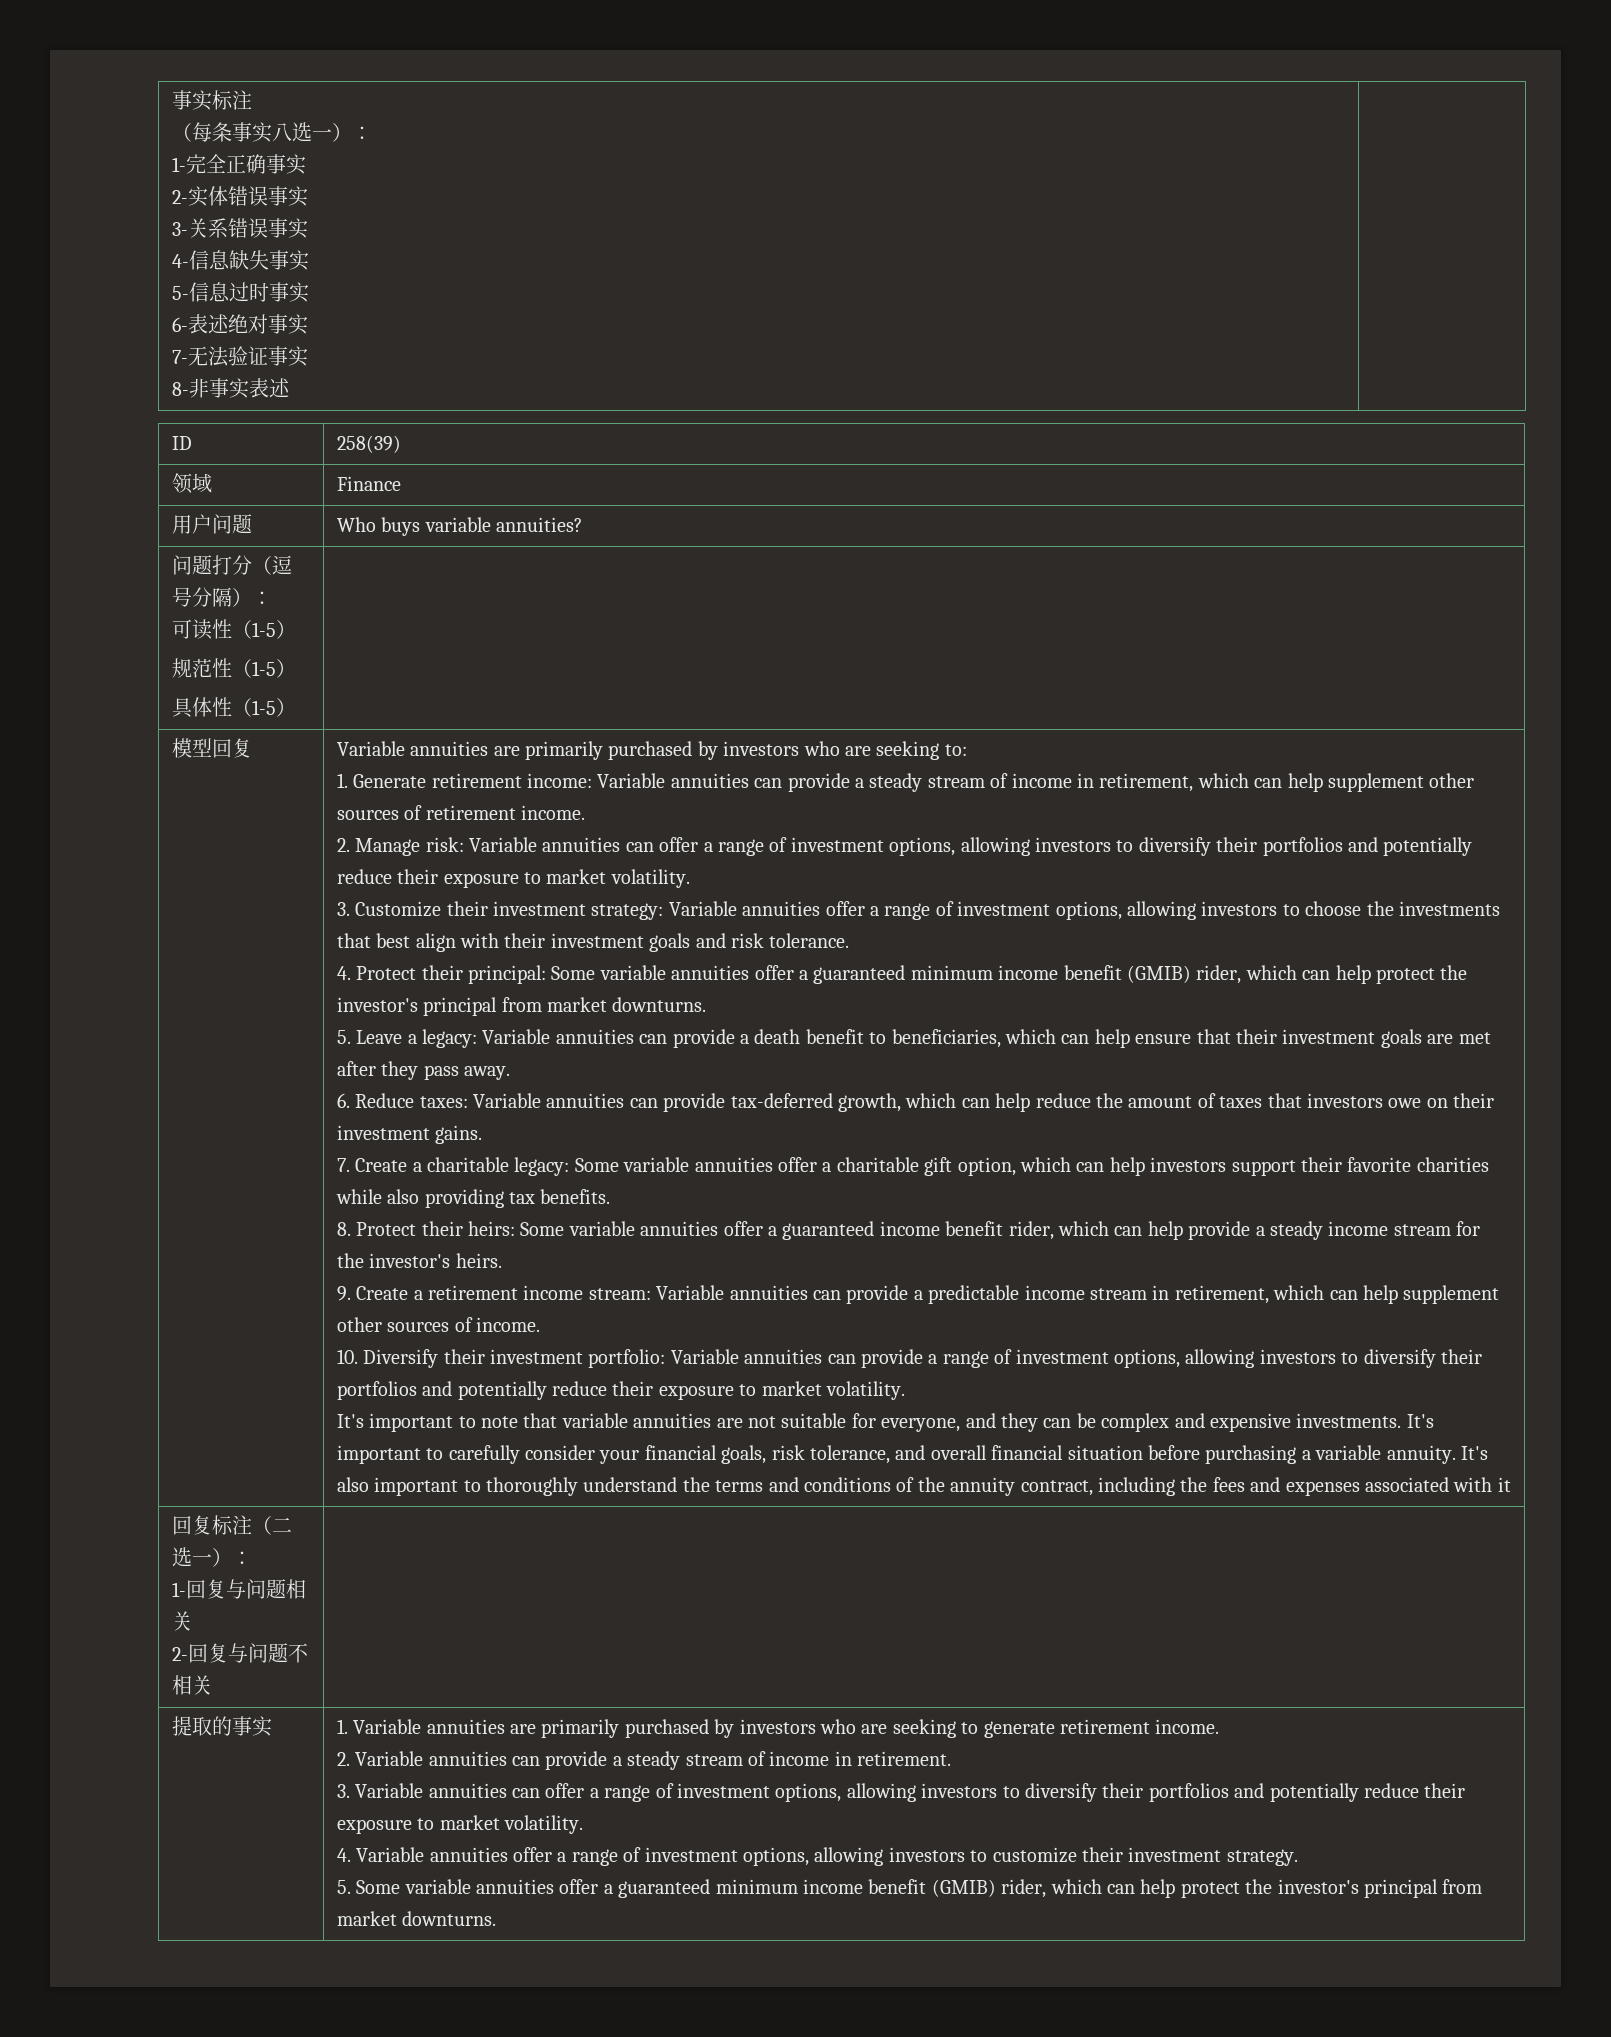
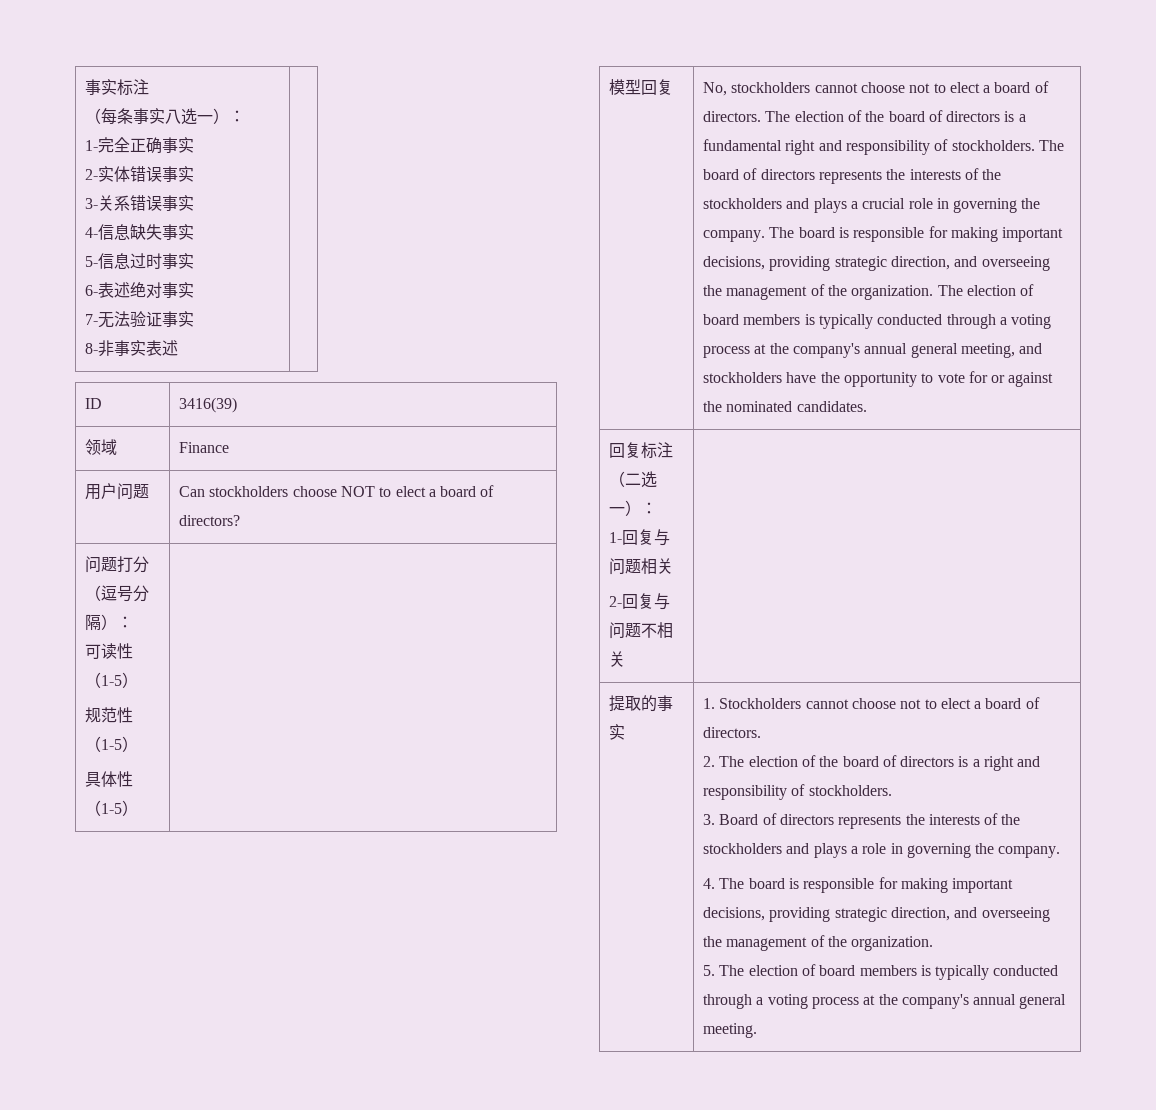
- ID | 258(39)
+ ID | 3416(39)
- 用户问题 | Who buys variable annuities?
+ 用户问题 | Can stockholders choose NOT to elect a board of directors?
- Variable annuities are primarily purchased by investors who are seeking to:
- 1. Generate retirement income: Variable annuities can provide a steady stream of income in retirement, which can help supplement other sources of retirement income.
- 2. Manage risk: Variable annuities can offer a range of investment options, allowing investors to diversify their portfolios and potentially reduce their exposure to market volatility.
- 3. Customize their investment strategy: Variable annuities offer a range of investment options, allowing investors to choose the investments that best align with their investment goals and risk tolerance.
- 4. Protect their principal: Some variable annuities offer a guaranteed minimum income benefit (GMIB) rider, which can help protect the investor's principal from market downturns.
- 5. Leave a legacy: Variable annuities can provide a death benefit to beneficiaries, which can help ensure that their investment goals are met after they pass away.
- 6. Reduce taxes: Variable annuities can provide tax-deferred growth, which can help reduce the amount of taxes that investors owe on their investment gains.
- 7. Create a charitable legacy: Some variable annuities offer a charitable gift option, which can help investors support their favorite charities while also providing tax benefits.
- 8. Protect their heirs: Some variable annuities offer a guaranteed income benefit rider, which can help provide a steady income stream for the investor's heirs.
- 9. Create a retirement income stream: Variable annuities can provide a predictable income stream in retirement, which can help supplement other sources of income.
- 10. Diversify their investment portfolio: Variable annuities can provide a range of investment options, allowing investors to diversify their portfolios and potentially reduce their exposure to market volatility.
- It's important to note that variable annuities are not suitable for everyone, and they can be complex and expensive investments. It's important to carefully consider your financial goals, risk tolerance, and overall financial situation before purchasing a variable annuity. It's also important to thoroughly understand the terms and conditions of the annuity contract, including the fees and expenses associated with it
+ No, stockholders cannot choose not to elect a board of directors. The election of the board of directors is a fundamental right and responsibility of stockholders. The board of directors represents the interests of the stockholders and plays a crucial role in governing the company. The board is responsible for making important decisions, providing strategic direction, and overseeing the management of the organization. The election of board members is typically conducted through a voting process at the company's annual general meeting, and stockholders have the opportunity to vote for or against the nominated candidates.
- 1. Variable annuities are primarily purchased by investors who are seeking to generate retirement income.
- 2. Variable annuities can provide a steady stream of income in retirement.
- 3. Variable annuities can offer a range of investment options, allowing investors to diversify their portfolios and potentially reduce their exposure to market volatility.
- 4. Variable annuities offer a range of investment options, allowing investors to customize their investment strategy.
- 5. Some variable annuities offer a guaranteed minimum income benefit (GMIB) rider, which can help protect the investor's principal from market downturns.
+ 1. Stockholders cannot choose not to elect a board of directors.
+ 2. The election of the board of directors is a right and responsibility of stockholders.
+ 3. Board of directors represents the interests of the stockholders and plays a role in governing the company.
+ 4. The board is responsible for making important decisions, providing strategic direction, and overseeing the management of the organization.
+ 5. The election of board members is typically conducted through a voting process at the company's annual general meeting.

